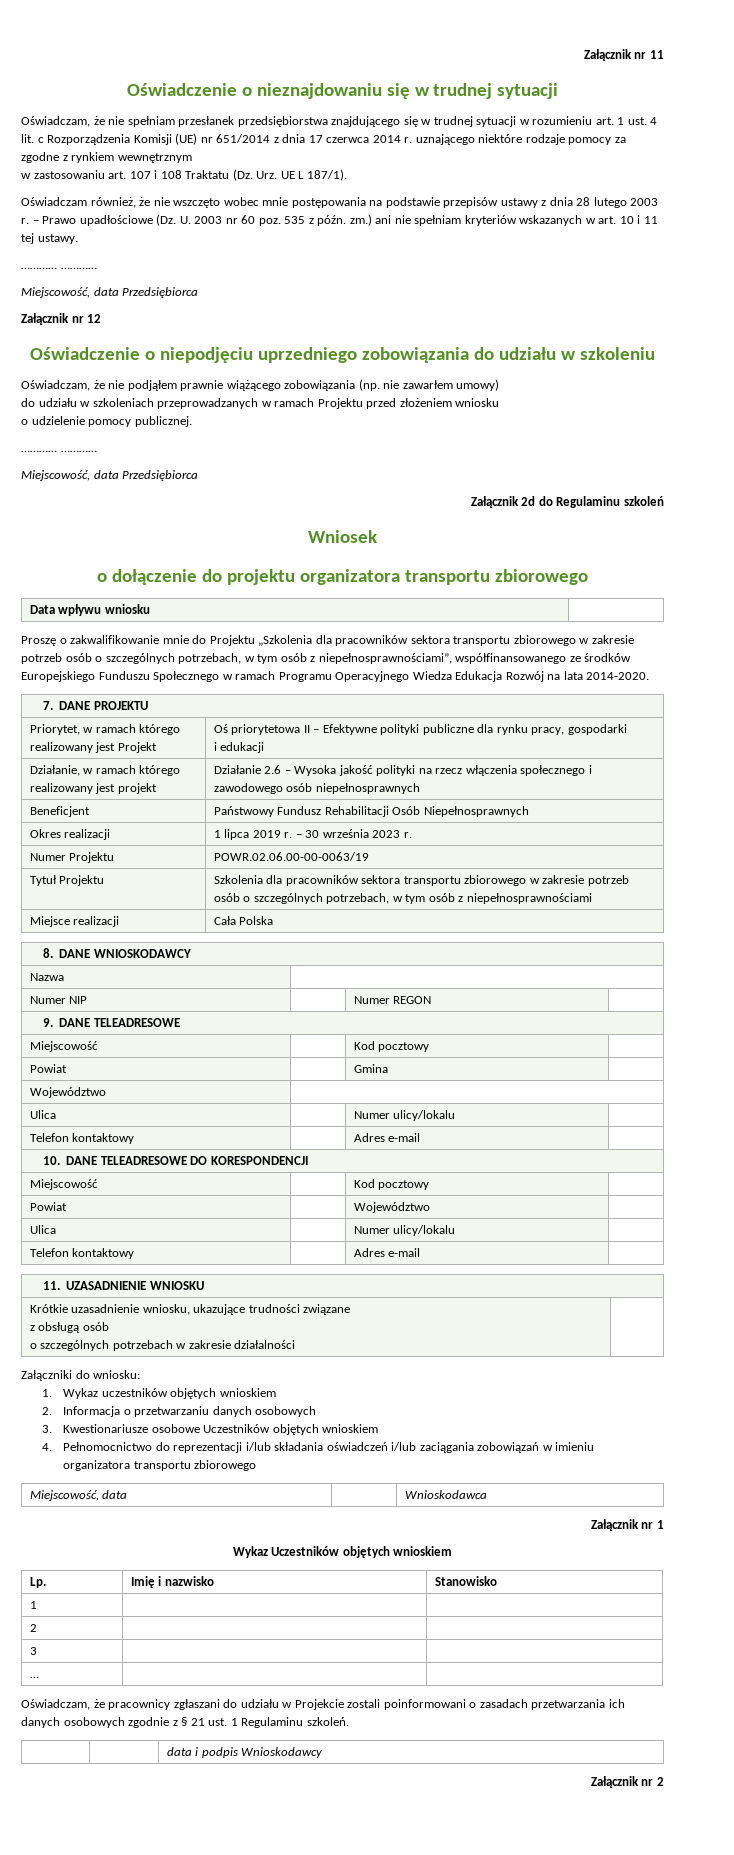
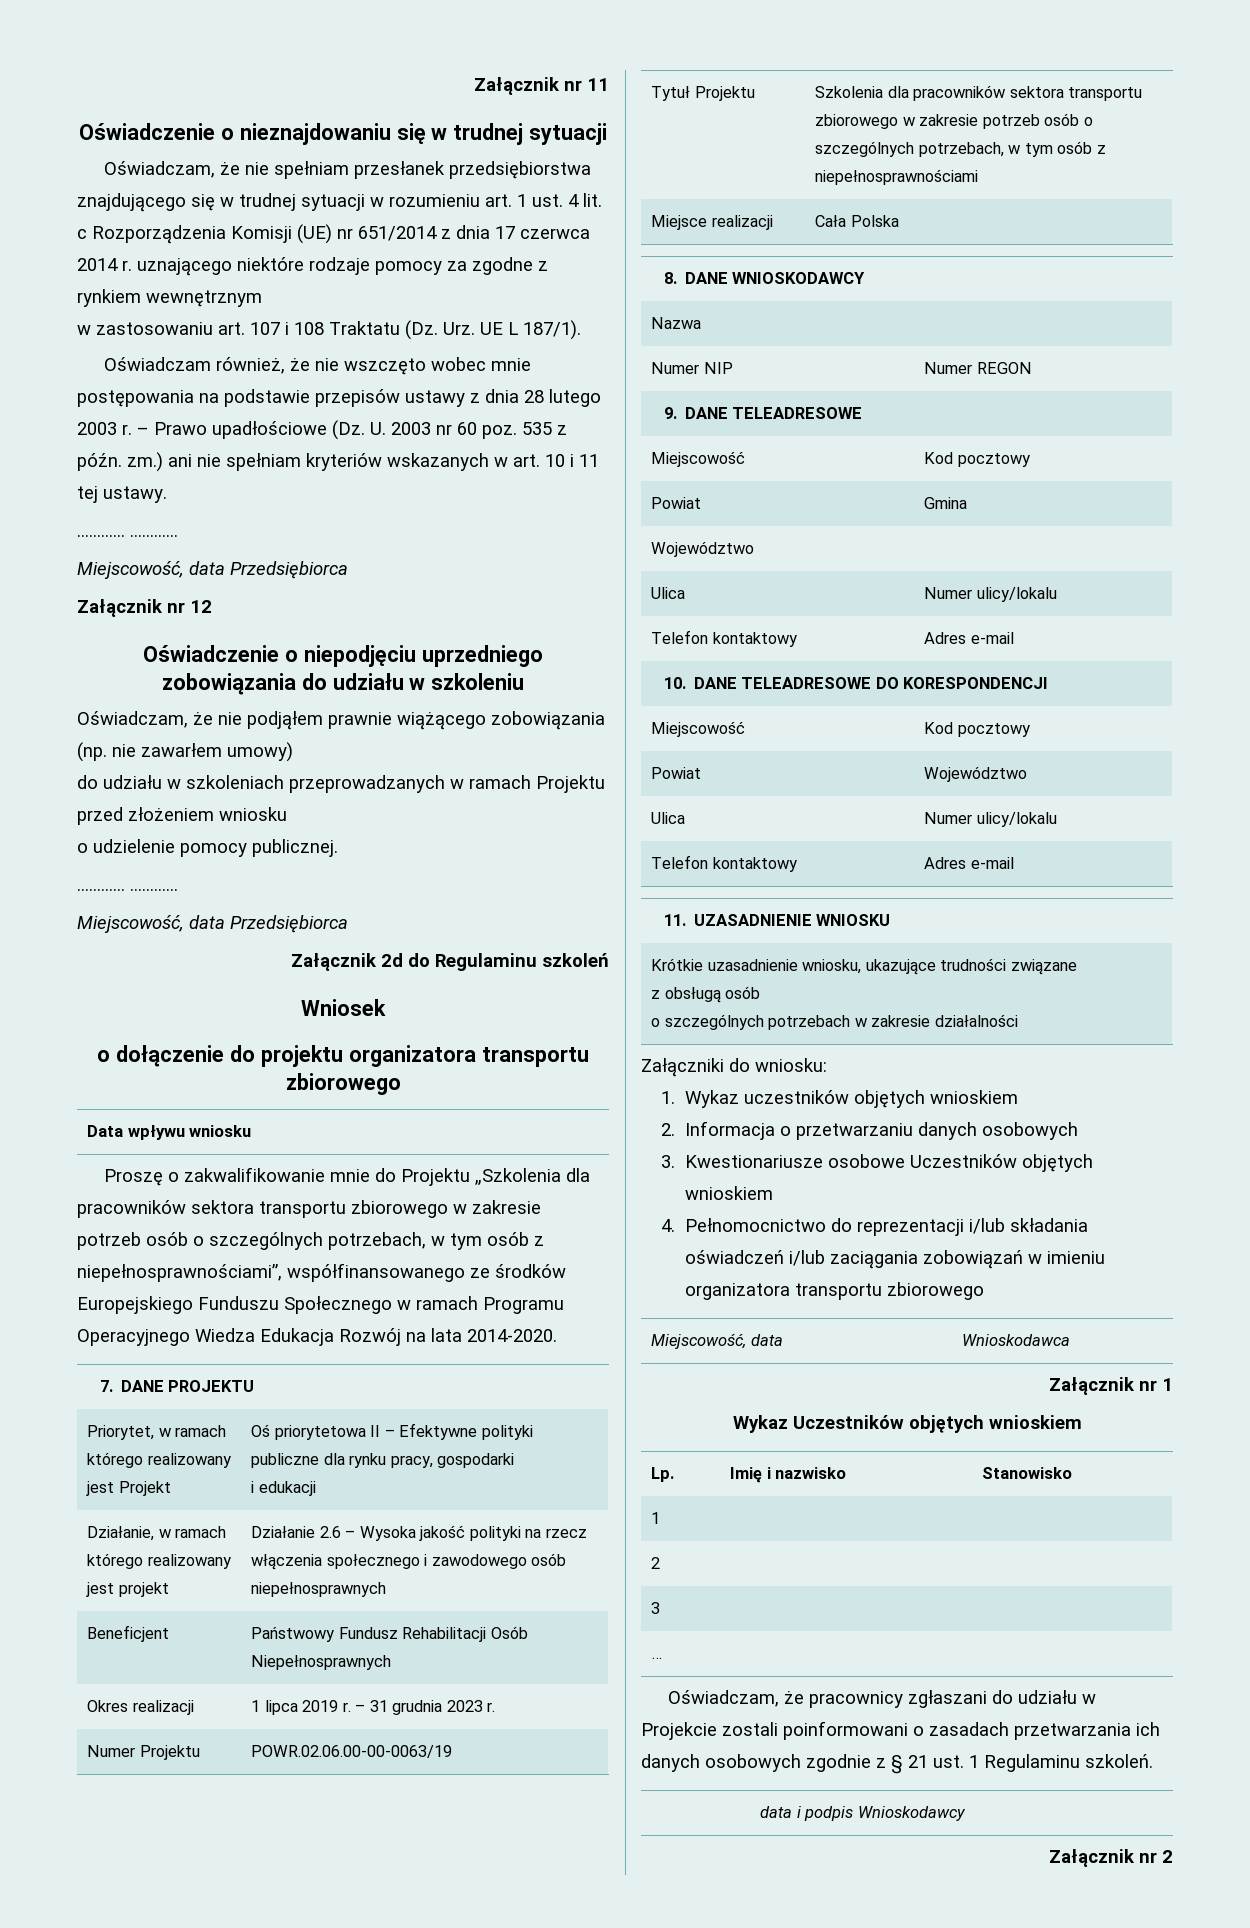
- Okres realizacji | 1 lipca 2019 r. – 30 września 2023 r.
+ Okres realizacji | 1 lipca 2019 r. – 31 grudnia 2023 r.

